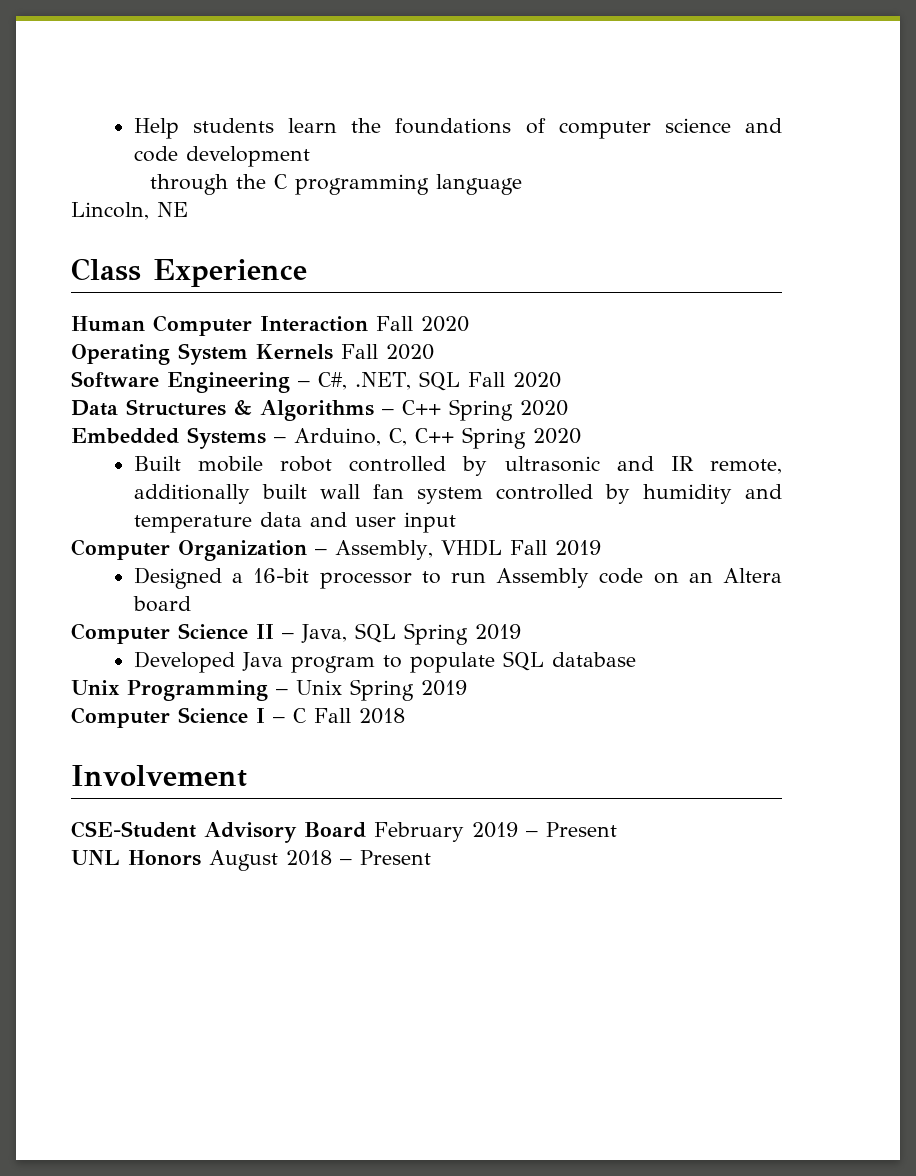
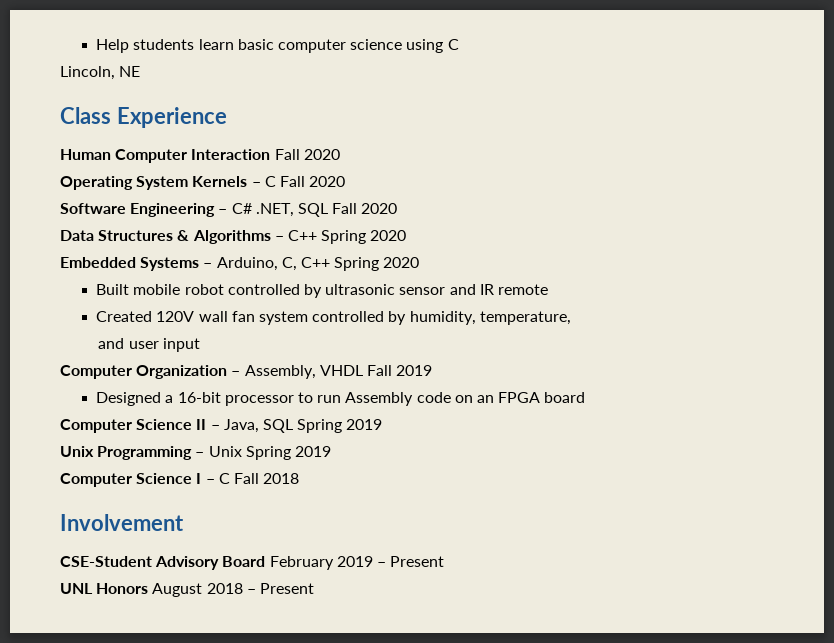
- Help students learn the foundations of computer science and code development
- through the C programming language
+ Help students learn basic computer science using C
- Operating System Kernels Fall 2020
+ Operating System Kernels – C Fall 2020
- Software Engineering – C#, .NET, SQL Fall 2020
+ Software Engineering – C# .NET, SQL Fall 2020
- Built mobile robot controlled by ultrasonic and IR remote, additionally built wall fan system controlled by humidity and temperature data and user input
+ Built mobile robot controlled by ultrasonic sensor and IR remote
+ Created 120V wall fan system controlled by humidity, temperature,
+ and user input
- Designed a 16-bit processor to run Assembly code on an Altera board
+ Designed a 16-bit processor to run Assembly code on an FPGA board
- Developed Java program to populate SQL database

